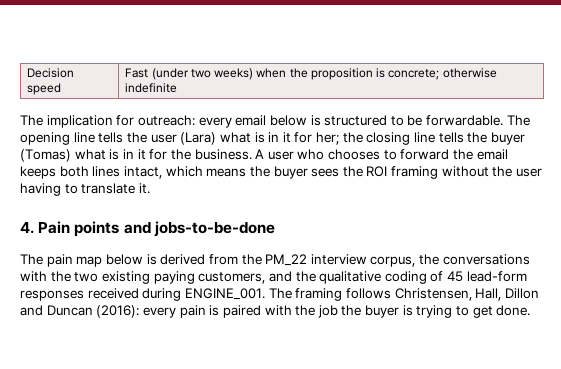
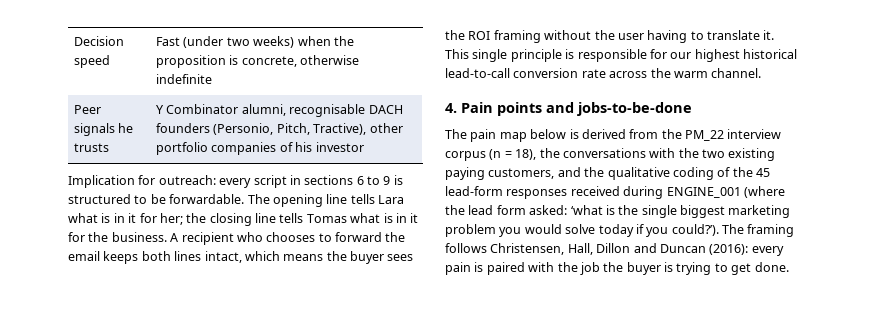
- Decision speed | Fast (under two weeks) when the proposition is concrete; otherwise indefinite
+ Decision speed | Fast (under two weeks) when the proposition is concrete, otherwise indefinite
- The implication for outreach: every email below is structured to be forwardable.
+ Peer signals he trusts | Y Combinator alumni, recognisable DACH founders (Personio, Pitch, Tractive), other portfolio companies of his investor
+ Implication for outreach: every script in sections 6 to 9 is structured to be forwardable.
- The opening line tells the user (Lara) what is in it for her; the closing line tells the buyer (Tomas) what is in it for the business.
+ The opening line tells Lara what is in it for her; the closing line tells Tomas what is in it for the business.
- A user who chooses to forward the email keeps both lines intact, which means the buyer sees the ROI framing without the user having to translate it.
+ A recipient who chooses to forward the email keeps both lines intact, which means the buyer sees the ROI framing without the user having to translate it. This single principle is responsible for our highest historical lead-to-call conversion rate across the warm channel.
- The pain map below is derived from the PM_22 interview corpus, the conversations with the two existing paying customers, and the qualitative coding of 45 lead-form responses received during ENGINE_001.
+ The pain map below is derived from the PM_22 interview corpus (n = 18), the conversations with the two existing paying customers, and the qualitative coding of the 45 lead-form responses received during ENGINE_001 (where the lead form asked: ‘what is the single biggest marketing problem you would solve today if you could?’).

